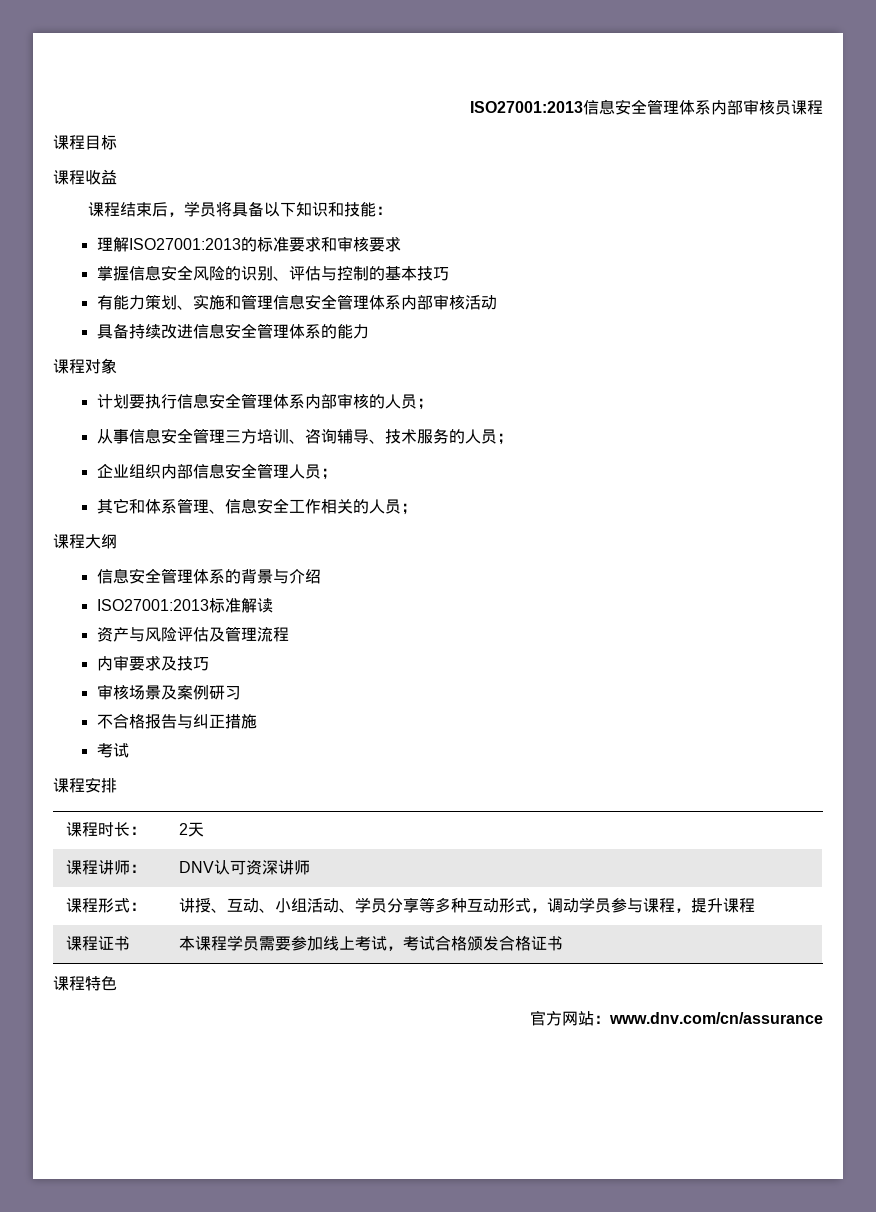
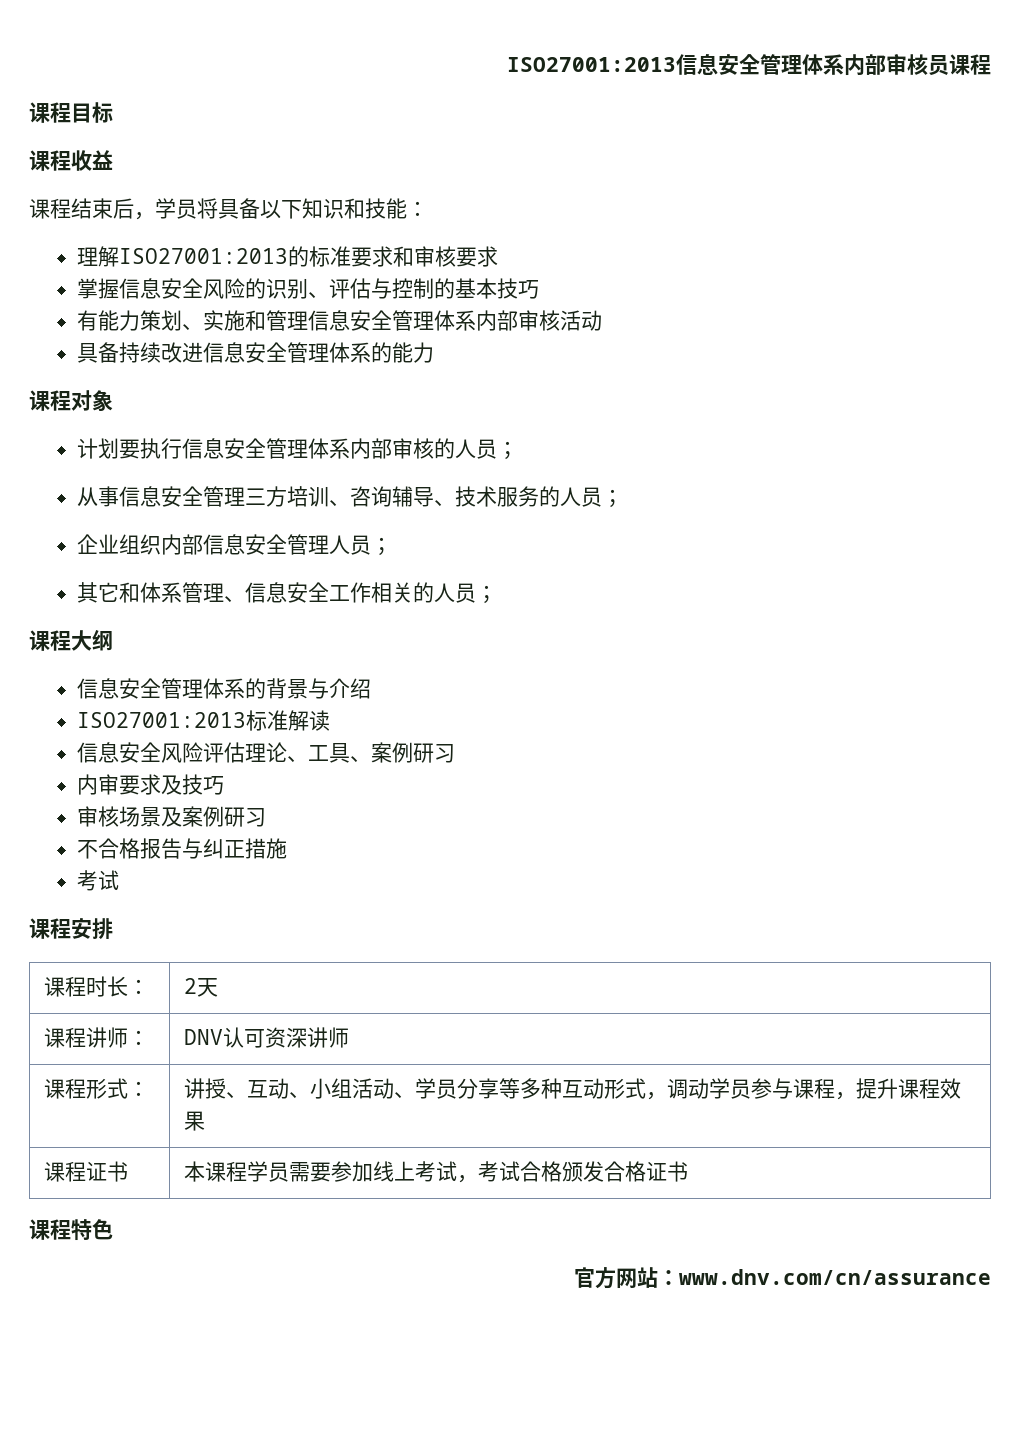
- 资产与风险评估及管理流程
+ 信息安全风险评估理论、工具、案例研习
- 课程形式： | 讲授、互动、小组活动、学员分享等多种互动形式，调动学员参与课程，提升课程
+ 课程形式： | 讲授、互动、小组活动、学员分享等多种互动形式，调动学员参与课程，提升课程效果

